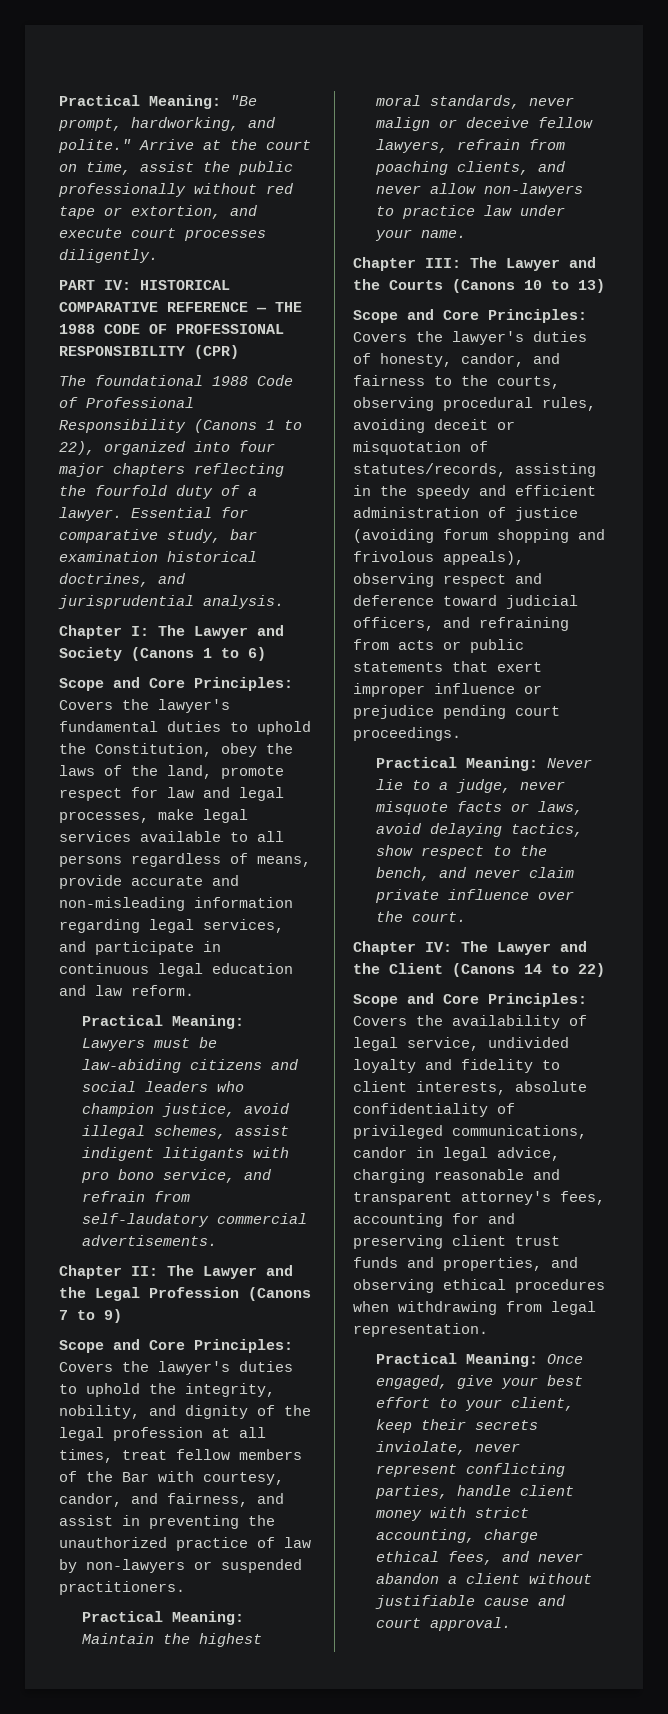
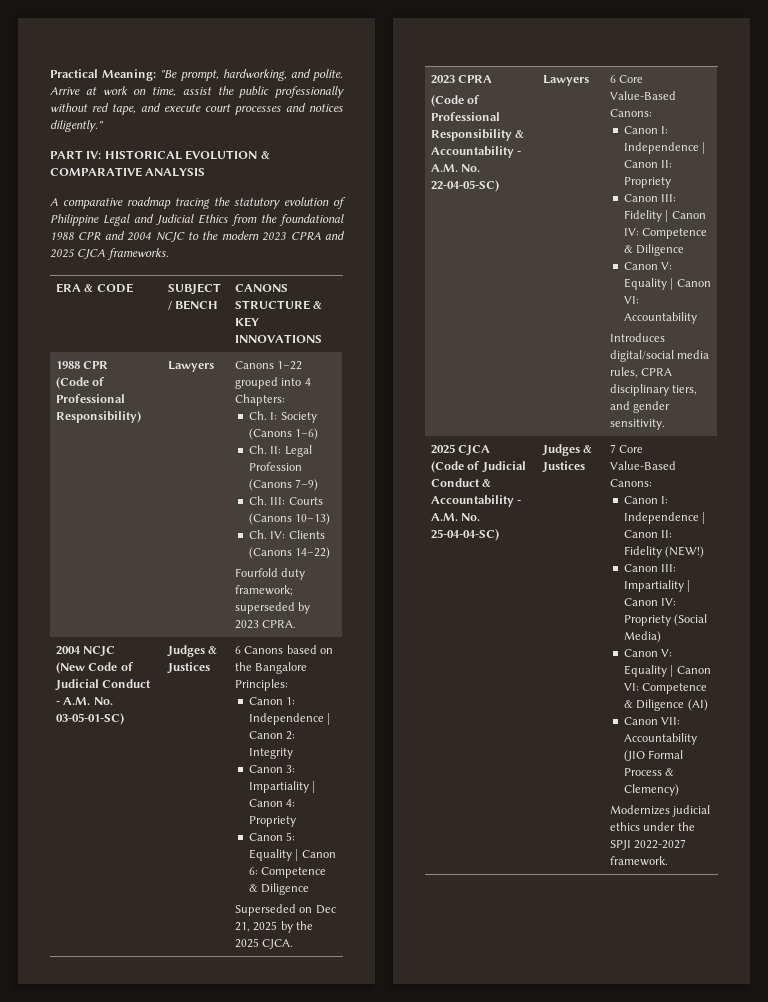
- Practical Meaning: "Be prompt, hardworking, and polite."
+ Practical Meaning: "Be prompt, hardworking, and polite.
- Arrive at the court on time, assist the public professionally without red tape or extortion, and execute court processes diligently.
+ Arrive at work on time, assist the public professionally without red tape, and execute court processes and notices diligently."
- PART IV: HISTORICAL COMPARATIVE REFERENCE — THE 1988 CODE OF PROFESSIONAL RESPONSIBILITY (CPR)
- The foundational 1988 Code of Professional Responsibility (Canons 1 to 22), organized into four major chapters reflecting the fourfold duty of a lawyer. Essential for comparative study, bar examination historical doctrines, and jurisprudential analysis.
- Chapter I: The Lawyer and Society (Canons 1 to 6)
- Scope and Core Principles: Covers the lawyer's fundamental duties to uphold the Constitution, obey the laws of the land, promote respect for law and legal processes, make legal services available to all persons regardless of means, provide accurate and non-misleading information regarding legal services, and participate in continuous legal education and law reform.
- Practical Meaning: Lawyers must be law-abiding citizens and social leaders who champion justice, avoid illegal schemes, assist indigent litigants with pro bono service, and refrain from self-laudatory commercial advertisements.
- Chapter II: The Lawyer and the Legal Profession (Canons 7 to 9)
- Scope and Core Principles: Covers the lawyer's duties to uphold the integrity, nobility, and dignity of the legal profession at all times, treat fellow members of the Bar with courtesy, candor, and fairness, and assist in preventing the unauthorized practice of law by non-lawyers or suspended practitioners.
- Practical Meaning: Maintain the highest moral standards, never malign or deceive fellow lawyers, refrain from poaching clients, and never allow non-lawyers to practice law under your name.
- Chapter III: The Lawyer and the Courts (Canons 10 to 13)
- Scope and Core Principles: Covers the lawyer's duties of honesty, candor, and fairness to the courts, observing procedural rules, avoiding deceit or misquotation of statutes/records, assisting in the speedy and efficient administration of justice (avoiding forum shopping and frivolous appeals), observing respect and deference toward judicial officers, and refraining from acts or public statements that exert improper influence or prejudice pending court proceedings.
- Practical Meaning: Never lie to a judge, never misquote facts or laws, avoid delaying tactics, show respect to the bench, and never claim private influence over the court.
- Chapter IV: The Lawyer and the Client (Canons 14 to 22)
- Scope and Core Principles: Covers the availability of legal service, undivided loyalty and fidelity to client interests, absolute confidentiality of privileged communications, candor in legal advice, charging reasonable and transparent attorney's fees, accounting for and preserving client trust funds and properties, and observing ethical procedures when withdrawing from legal representation.
- Practical Meaning: Once engaged, give your best effort to your client, keep their secrets inviolate, never represent conflicting parties, handle client money with strict accounting, charge ethical fees, and never abandon a client without justifiable cause and court approval.
+ PART IV: HISTORICAL EVOLUTION & COMPARATIVE ANALYSIS
+ A comparative roadmap tracing the statutory evolution of Philippine Legal and Judicial Ethics from the foundational 1988 CPR and 2004 NCJC to the modern 2023 CPRA and 2025 CJCA frameworks.
+ ERA & CODE | SUBJECT / BENCH | CANONS STRUCTURE & KEY INNOVATIONS
+ 1988 CPR
+ (Code of Professional Responsibility) | Lawyers | Canons 1–22 grouped into 4 Chapters:
+ Ch. I: Society (Canons 1–6)
+ Ch. II: Legal Profession (Canons 7–9)
+ Ch. III: Courts (Canons 10–13)
+ Ch. IV: Clients (Canons 14–22)
+ Fourfold duty framework; superseded by 2023 CPRA.
+ 2004 NCJC
+ (New Code of Judicial Conduct - A.M. No. 03-05-01-SC) | Judges & Justices | 6 Canons based on the Bangalore Principles:
+ Canon 1: Independence | Canon 2: Integrity
+ Canon 3: Impartiality | Canon 4: Propriety
+ Canon 5: Equality | Canon 6: Competence & Diligence
+ Superseded on Dec 21, 2025 by the 2025 CJCA.
+ 2023 CPRA
+ (Code of Professional Responsibility & Accountability - A.M. No. 22-04-05-SC) | Lawyers | 6 Core Value-Based Canons:
+ Canon I: Independence | Canon II: Propriety
+ Canon III: Fidelity | Canon IV: Competence & Diligence
+ Canon V: Equality | Canon VI: Accountability
+ Introduces digital/social media rules, CPRA disciplinary tiers, and gender sensitivity.
+ 2025 CJCA
+ (Code of Judicial Conduct & Accountability - A.M. No. 25-04-04-SC) | Judges & Justices | 7 Core Value-Based Canons:
+ Canon I: Independence | Canon II: Fidelity (NEW!)
+ Canon III: Impartiality | Canon IV: Propriety (Social Media)
+ Canon V: Equality | Canon VI: Competence & Diligence (AI)
+ Canon VII: Accountability (JIO Formal Process & Clemency)
+ Modernizes judicial ethics under the SPJI 2022-2027 framework.

